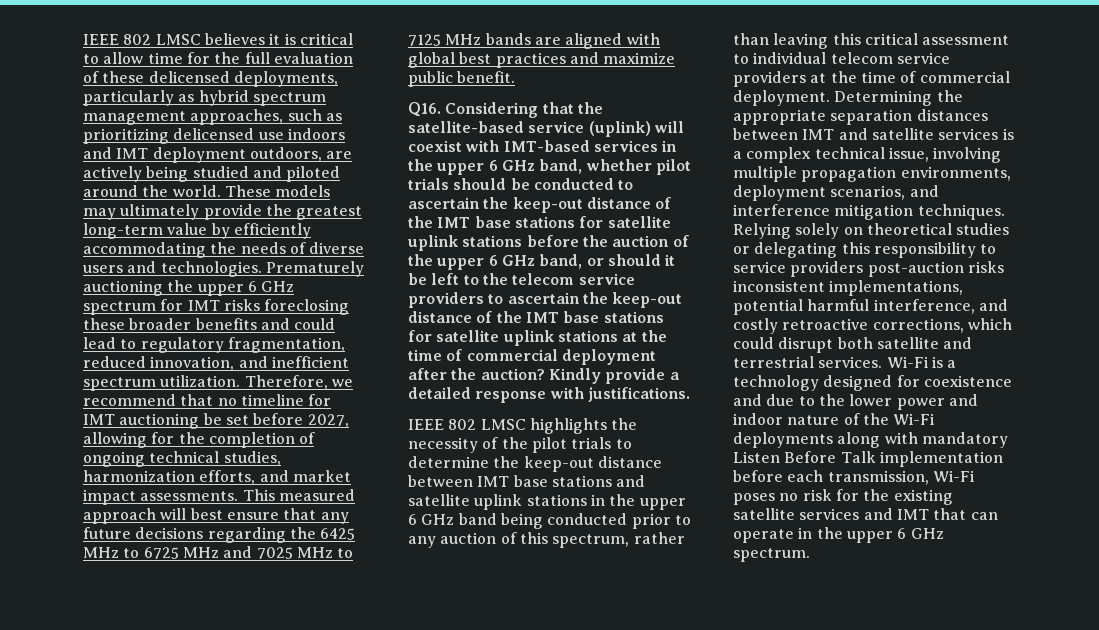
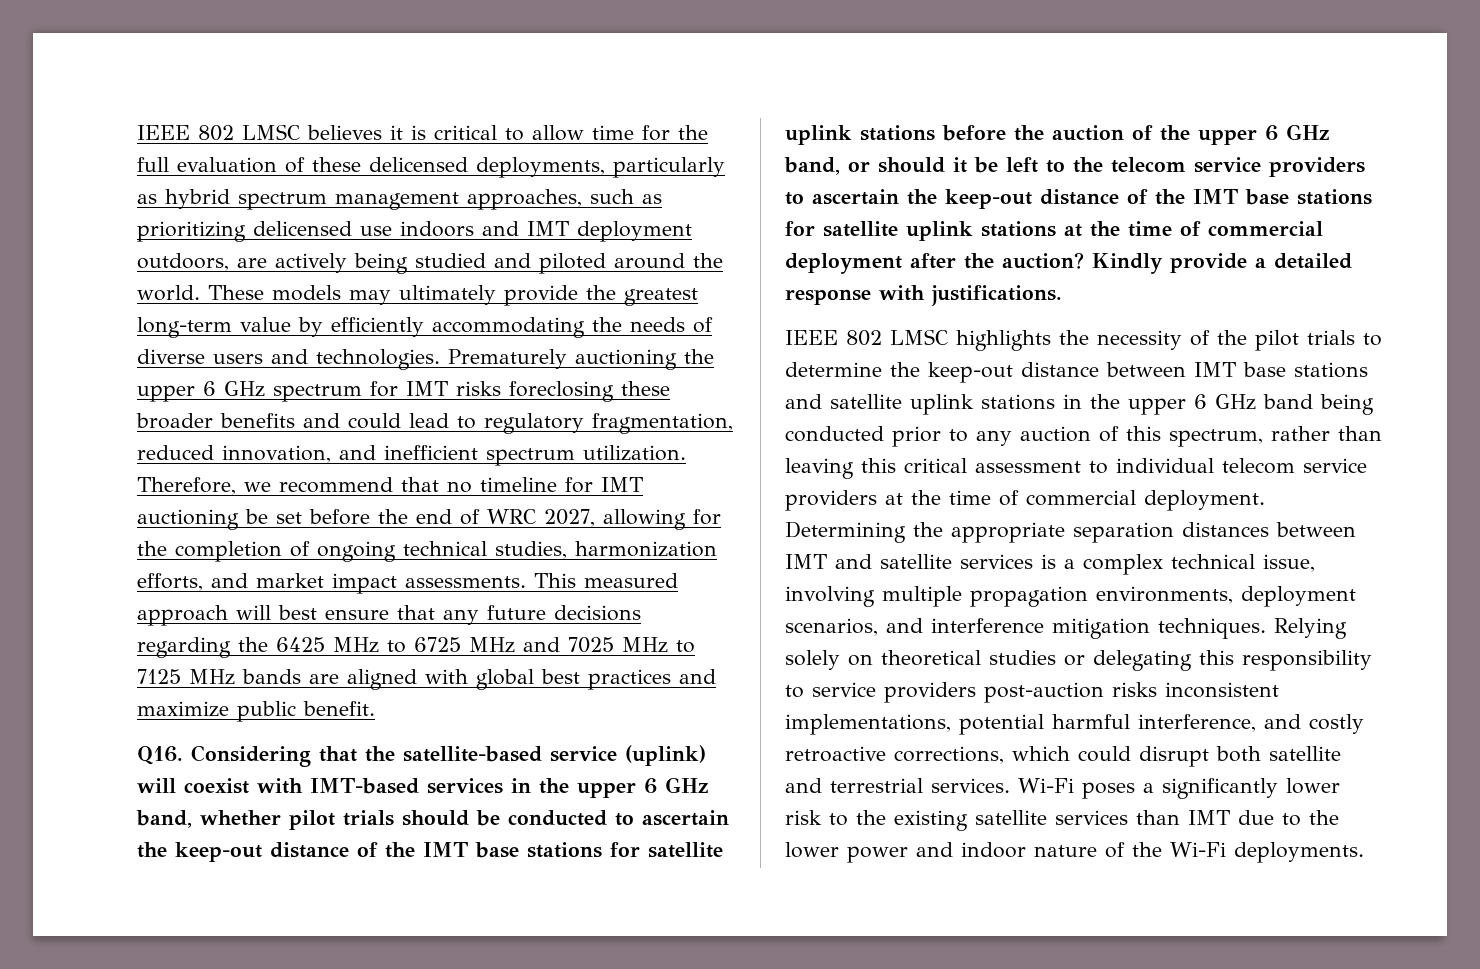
- Therefore, we recommend that no timeline for IMT auctioning be set before 2027, allowing for the completion of ongoing technical studies, harmonization efforts, and market impact assessments.
+ Therefore, we recommend that no timeline for IMT auctioning be set before the end of WRC 2027, allowing for the completion of ongoing technical studies, harmonization efforts, and market impact assessments.
- Wi-Fi is a technology designed for coexistence and due to the lower power and indoor nature of the Wi-Fi deployments along with mandatory Listen Before Talk implementation before each transmission, Wi-Fi poses no risk for the existing satellite services and IMT that can operate in the upper 6 GHz spectrum.
+ Wi-Fi poses a significantly lower risk to the existing satellite services than IMT due to the lower power and indoor nature of the Wi-Fi deployments.

